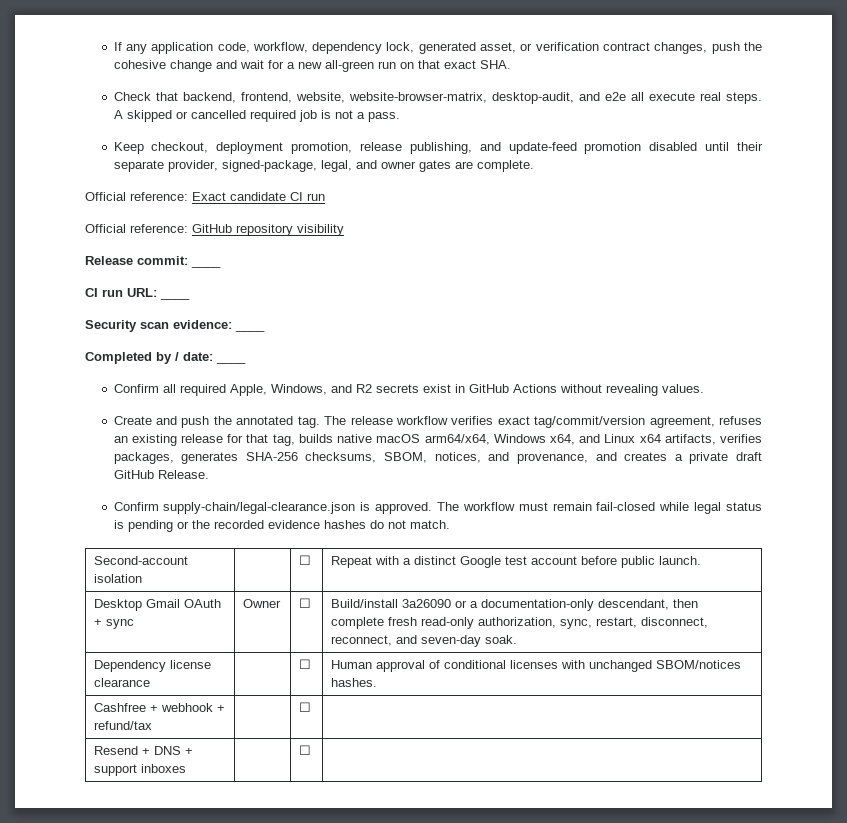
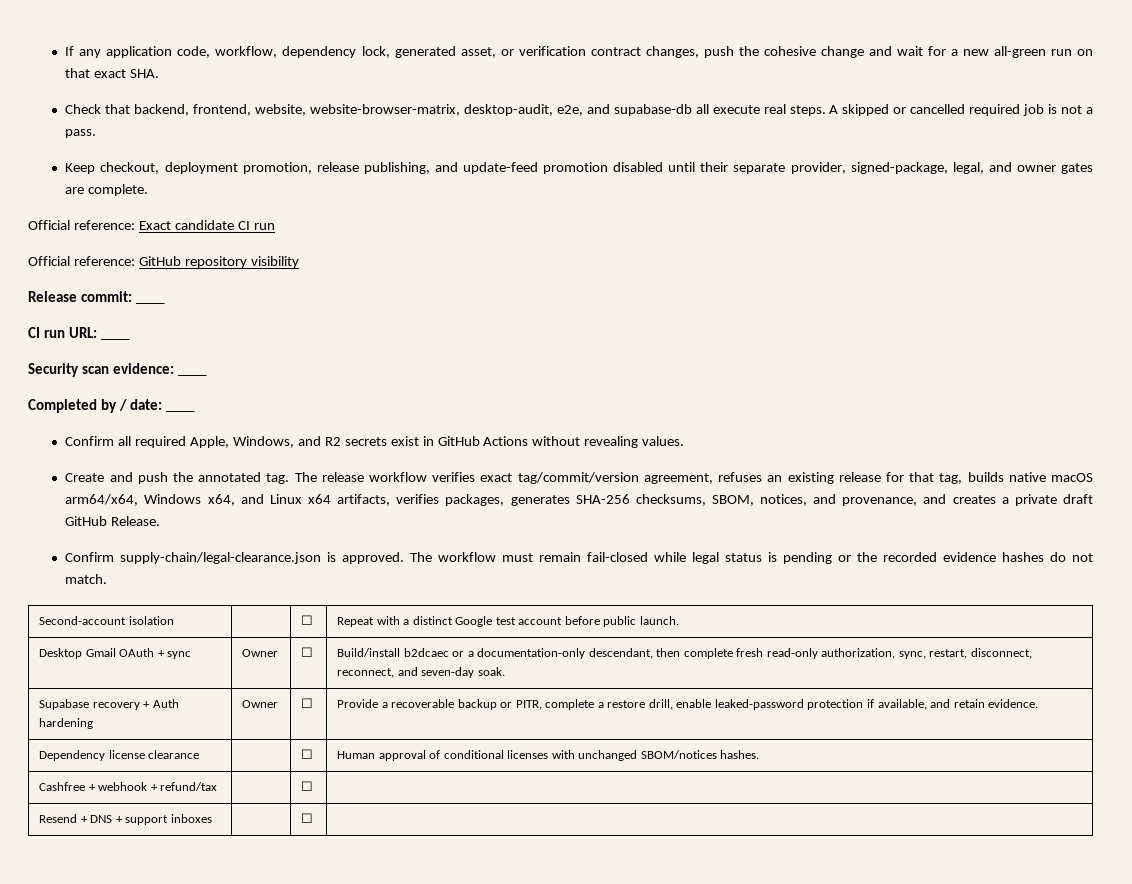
- Check that backend, frontend, website, website-browser-matrix, desktop-audit, and e2e all execute real steps.
+ Check that backend, frontend, website, website-browser-matrix, desktop-audit, e2e, and supabase-db all execute real steps.
- Desktop Gmail OAuth + sync | Owner | ☐ | Build/install 3a26090 or a documentation-only descendant, then complete fresh read-only authorization, sync, restart, disconnect, reconnect, and seven-day soak.
+ Desktop Gmail OAuth + sync | Owner | ☐ | Build/install b2dcaec or a documentation-only descendant, then complete fresh read-only authorization, sync, restart, disconnect, reconnect, and seven-day soak.
+ Supabase recovery + Auth hardening | Owner | ☐ | Provide a recoverable backup or PITR, complete a restore drill, enable leaked-password protection if available, and retain evidence.

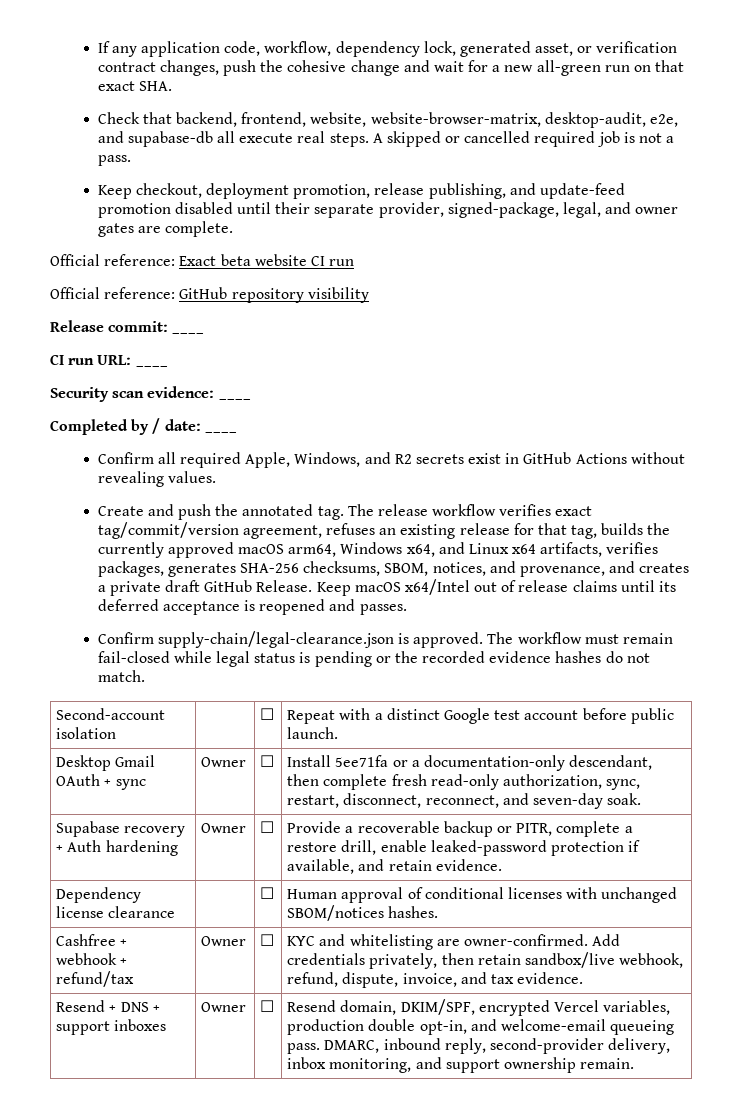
- Official reference: Exact candidate CI run
+ Official reference: Exact beta website CI run
- The release workflow verifies exact tag/commit/version agreement, refuses an existing release for that tag, builds native macOS arm64/x64, Windows x64, and Linux x64 artifacts, verifies packages, generates SHA-256 checksums, SBOM, notices, and provenance, and creates a private draft GitHub Release.
+ The release workflow verifies exact tag/commit/version agreement, refuses an existing release for that tag, builds the currently approved macOS arm64, Windows x64, and Linux x64 artifacts, verifies packages, generates SHA-256 checksums, SBOM, notices, and provenance, and creates a private draft GitHub Release. Keep macOS x64/Intel out of release claims until its deferred acceptance is reopened and passes.
- Desktop Gmail OAuth + sync | Owner | ☐ | Build/install b2dcaec or a documentation-only descendant, then complete fresh read-only authorization, sync, restart, disconnect, reconnect, and seven-day soak.
+ Desktop Gmail OAuth + sync | Owner | ☐ | Install 5ee71fa or a documentation-only descendant, then complete fresh read-only authorization, sync, restart, disconnect, reconnect, and seven-day soak.
- Cashfree + webhook + refund/tax | | ☐ |
+ Cashfree + webhook + refund/tax | Owner | ☐ | KYC and whitelisting are owner-confirmed. Add credentials privately, then retain sandbox/live webhook, refund, dispute, invoice, and tax evidence.
- Resend + DNS + support inboxes | | ☐ |
+ Resend + DNS + support inboxes | Owner | ☐ | Resend domain, DKIM/SPF, encrypted Vercel variables, production double opt-in, and welcome-email queueing pass. DMARC, inbound reply, second-provider delivery, inbox monitoring, and support ownership remain.

